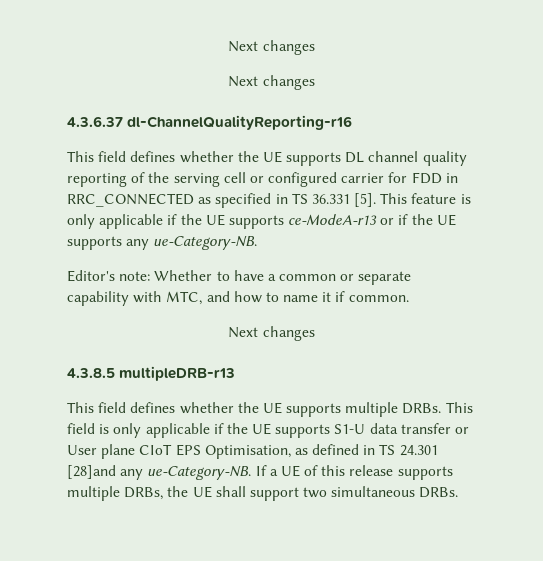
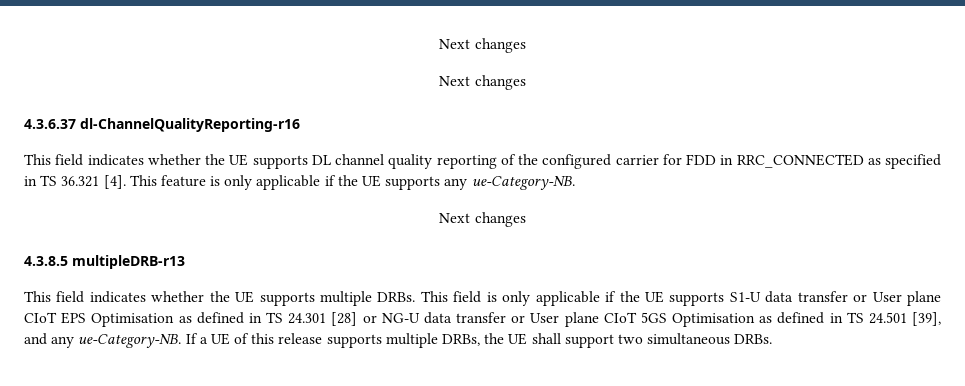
- This field defines whether the UE supports DL channel quality reporting of the serving cell or configured carrier for FDD in RRC_CONNECTED as specified in TS 36.331 [5].
+ This field indicates whether the UE supports DL channel quality reporting of the configured carrier for FDD in RRC_CONNECTED as specified in TS 36.321 [4].
- This feature is only applicable if the UE supports ce-ModeA-r13 or if the UE supports any ue-Category-NB.
- Editor's note: Whether to have a common or separate capability with MTC, and how to name it if common.
+ This feature is only applicable if the UE supports any ue-Category-NB.
- This field defines whether the UE supports multiple DRBs.
+ This field indicates whether the UE supports multiple DRBs.
- This field is only applicable if the UE supports S1-U data transfer or User plane CIoT EPS Optimisation, as defined in TS 24.301 [28]and any ue-Category-NB.
+ This field is only applicable if the UE supports S1-U data transfer or User plane CIoT EPS Optimisation as defined in TS 24.301 [28] or NG-U data transfer or User plane CIoT 5GS Optimisation as defined in TS 24.501 [39], and any ue-Category-NB.

